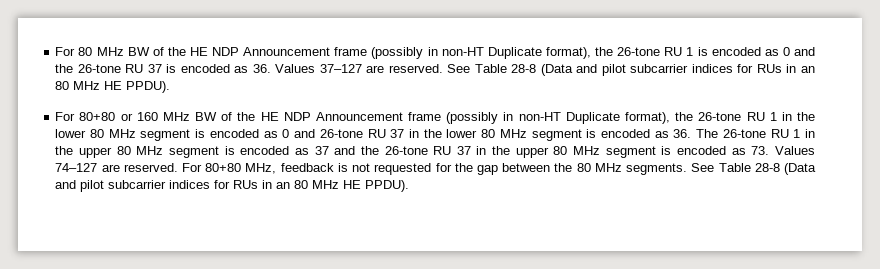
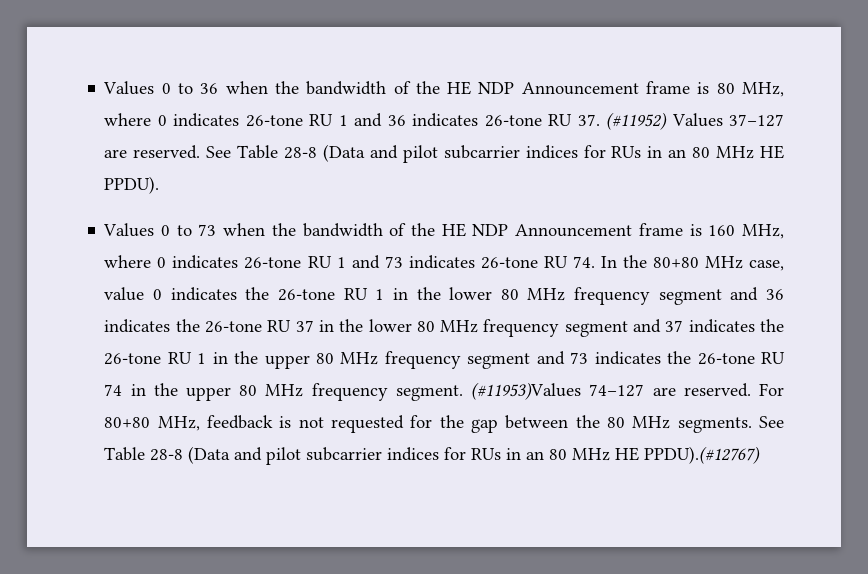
- For 80 MHz BW of the HE NDP Announcement frame (possibly in non-HT Duplicate format), the 26-tone RU 1 is encoded as 0 and the 26-tone RU 37 is encoded as 36. Values 37–127 are reserved.
+ Values 0 to 36 when the bandwidth of the HE NDP Announcement frame is 80 MHz, where 0 indicates 26-tone RU 1 and 36 indicates 26-tone RU 37. (#11952) Values 37–127 are reserved.
- For 80+80 or 160 MHz BW of the HE NDP Announcement frame (possibly in non-HT Duplicate format), the 26-tone RU 1 in the lower 80 MHz segment is encoded as 0 and 26-tone RU 37 in the lower 80 MHz segment is encoded as 36. The 26-tone RU 1 in the upper 80 MHz segment is encoded as 37 and the 26-tone RU 37 in the upper 80 MHz segment is encoded as 73. Values 74–127 are reserved.
+ Values 0 to 73 when the bandwidth of the HE NDP Announcement frame is 160 MHz, where 0 indicates 26-tone RU 1 and 73 indicates 26-tone RU 74. In the 80+80 MHz case, value 0 indicates the 26-tone RU 1 in the lower 80 MHz frequency segment and 36 indicates the 26-tone RU 37 in the lower 80 MHz frequency segment and 37 indicates the 26-tone RU 1 in the upper 80 MHz frequency segment and 73 indicates the 26-tone RU 74 in the upper 80 MHz frequency segment. (#11953)Values 74–127 are reserved.
- For 80+80 MHz, feedback is not requested for the gap between the 80 MHz segments. See Table 28-8 (Data and pilot subcarrier indices for RUs in an 80 MHz HE PPDU).
+ For 80+80 MHz, feedback is not requested for the gap between the 80 MHz segments. See Table 28-8 (Data and pilot subcarrier indices for RUs in an 80 MHz HE PPDU).(#12767)

